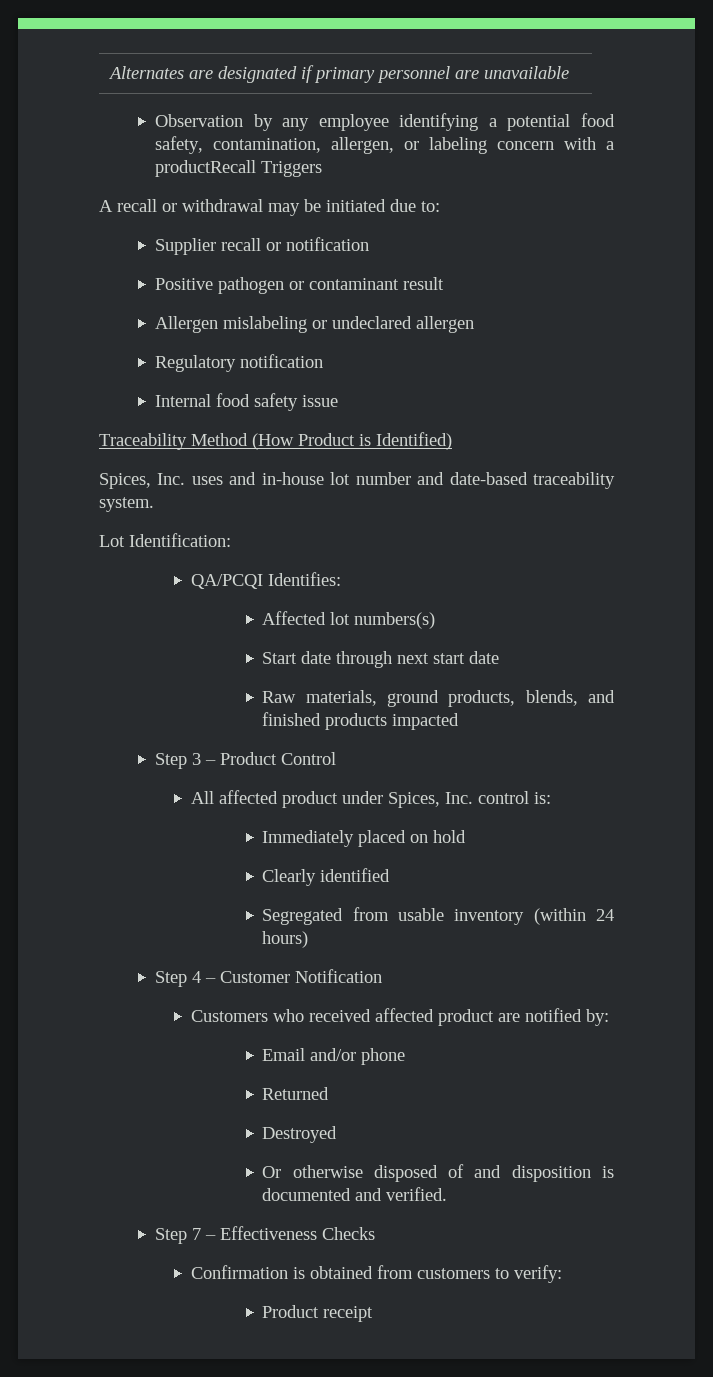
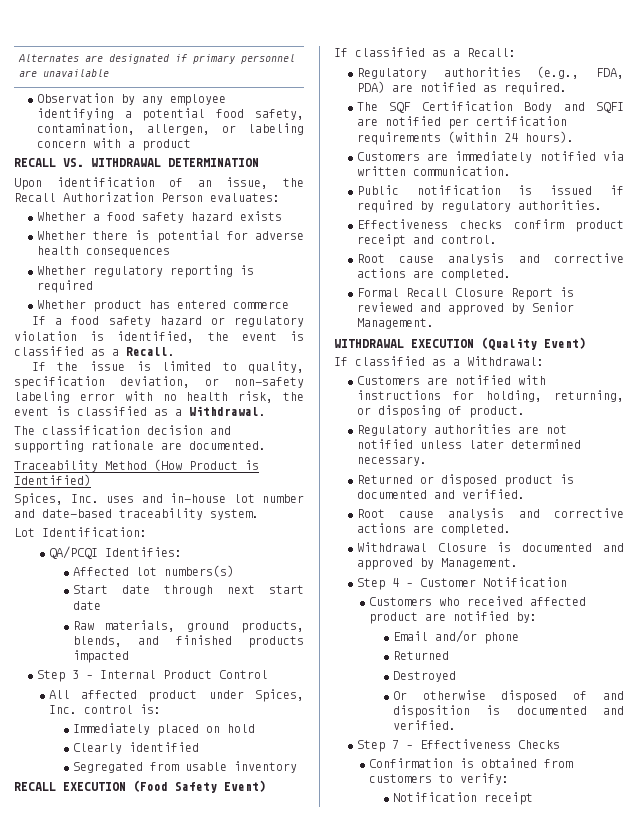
- Observation by any employee identifying a potential food safety, contamination, allergen, or labeling concern with a productRecall Triggers
- A recall or withdrawal may be initiated due to:
- Supplier recall or notification
- Positive pathogen or contaminant result
- Allergen mislabeling or undeclared allergen
- Regulatory notification
- Internal food safety issue
+ Observation by any employee identifying a potential food safety, contamination, allergen, or labeling concern with a product
+ RECALL VS. WITHDRAWAL DETERMINATION
+ Upon identification of an issue, the Recall Authorization Person evaluates:
+ Whether a food safety hazard exists
+ Whether there is potential for adverse health consequences
+ Whether regulatory reporting is required
+ Whether product has entered commerce
+ If a food safety hazard or regulatory violation is identified, the event is classified as a Recall.
+ If the issue is limited to quality, specification deviation, or non-safety labeling error with no health risk, the event is classified as a Withdrawal.
+ The classification decision and supporting rationale are documented.
- Step 3 – Product Control
+ Step 3 – Internal Product Control
- Segregated from usable inventory (within 24 hours)
+ Segregated from usable inventory
+ RECALL EXECUTION (Food Safety Event)
+ If classified as a Recall:
+ Regulatory authorities (e.g., FDA, PDA) are notified as required.
+ The SQF Certification Body and SQFI are notified per certification requirements (within 24 hours).
+ Customers are immediately notified via written communication.
+ Public notification is issued if required by regulatory authorities.
+ Effectiveness checks confirm product receipt and control.
+ Root cause analysis and corrective actions are completed.
+ Formal Recall Closure Report is reviewed and approved by Senior Management.
+ WITHDRAWAL EXECUTION (Quality Event)
+ If classified as a Withdrawal:
+ Customers are notified with instructions for holding, returning, or disposing of product.
+ Regulatory authorities are not notified unless later determined necessary.
+ Returned or disposed product is documented and verified.
+ Root cause analysis and corrective actions are completed.
+ Withdrawal Closure is documented and approved by Management.
- Product receipt
+ Notification receipt

